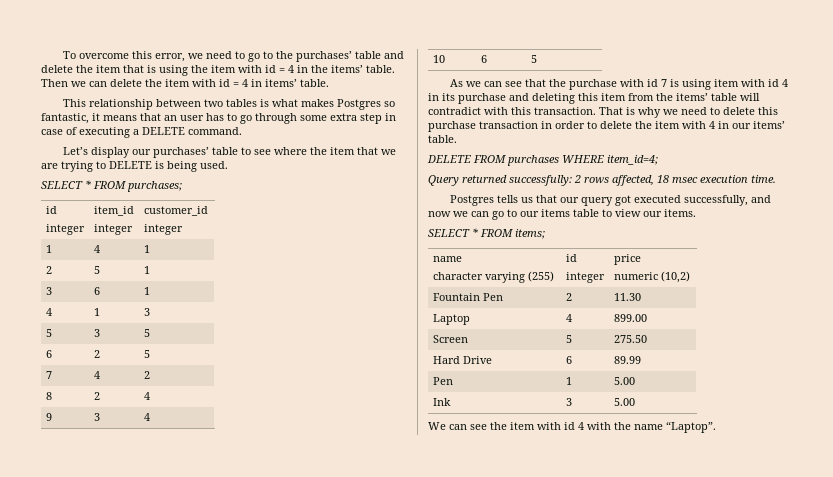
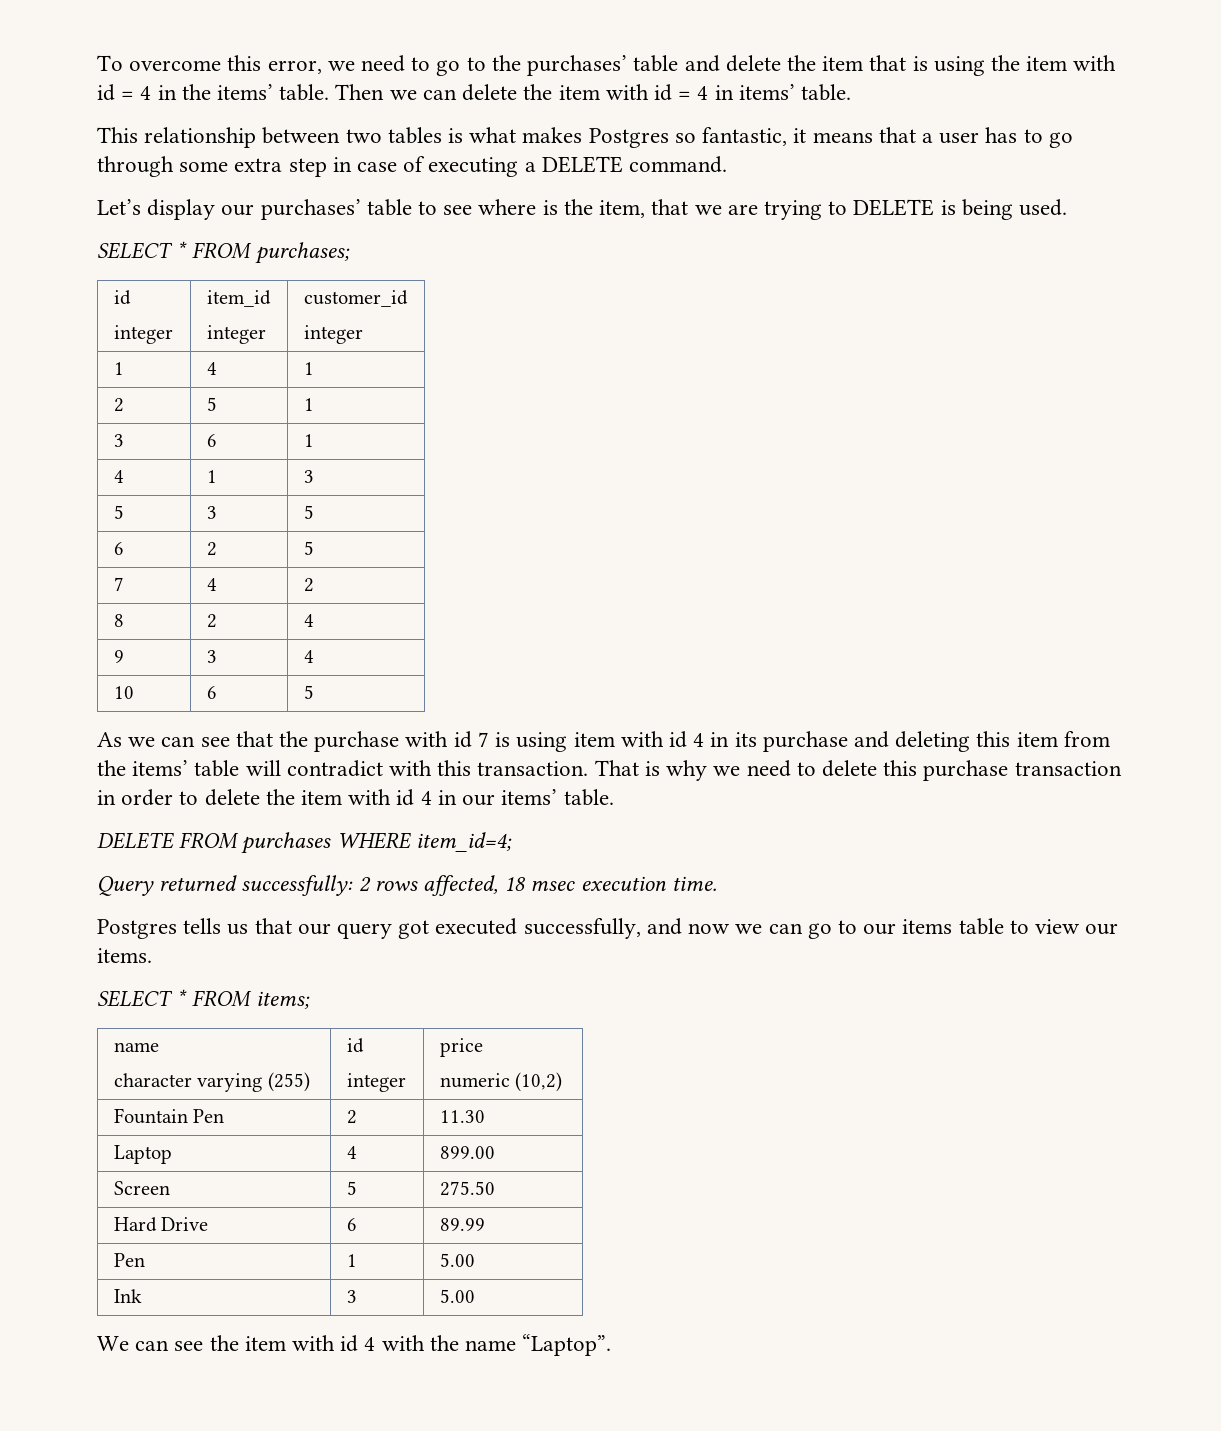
- This relationship between two tables is what makes Postgres so fantastic, it means that an user has to go through some extra step in case of executing a DELETE command.
+ This relationship between two tables is what makes Postgres so fantastic, it means that a user has to go through some extra step in case of executing a DELETE command.
- Let’s display our purchases’ table to see where the item that we are trying to DELETE is being used.
+ Let’s display our purchases’ table to see where is the item, that we are trying to DELETE is being used.
- That is why we need to delete this purchase transaction in order to delete the item with 4 in our items’ table.
+ That is why we need to delete this purchase transaction in order to delete the item with id 4 in our items’ table.

